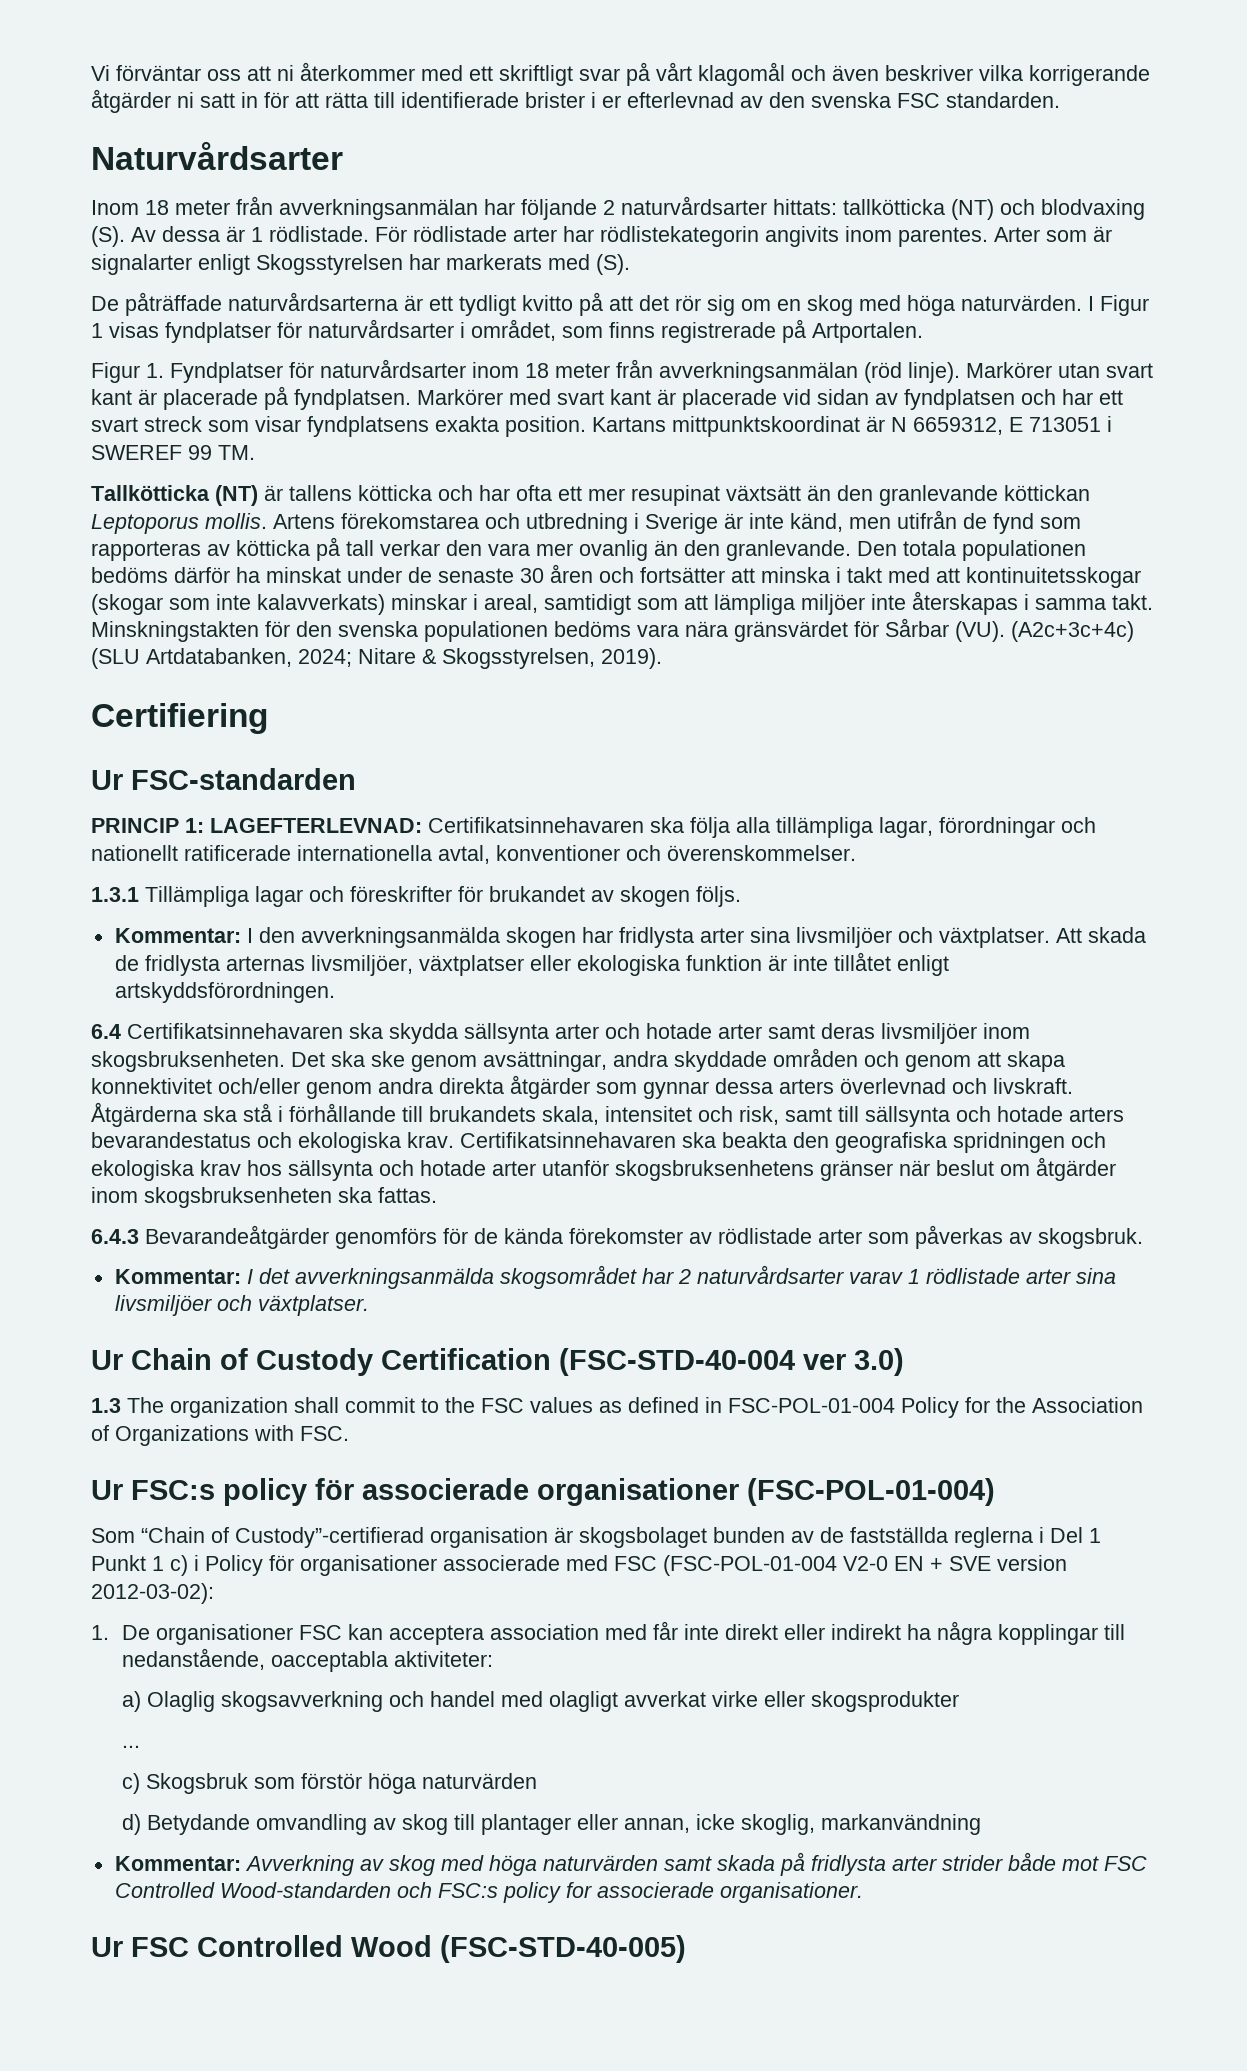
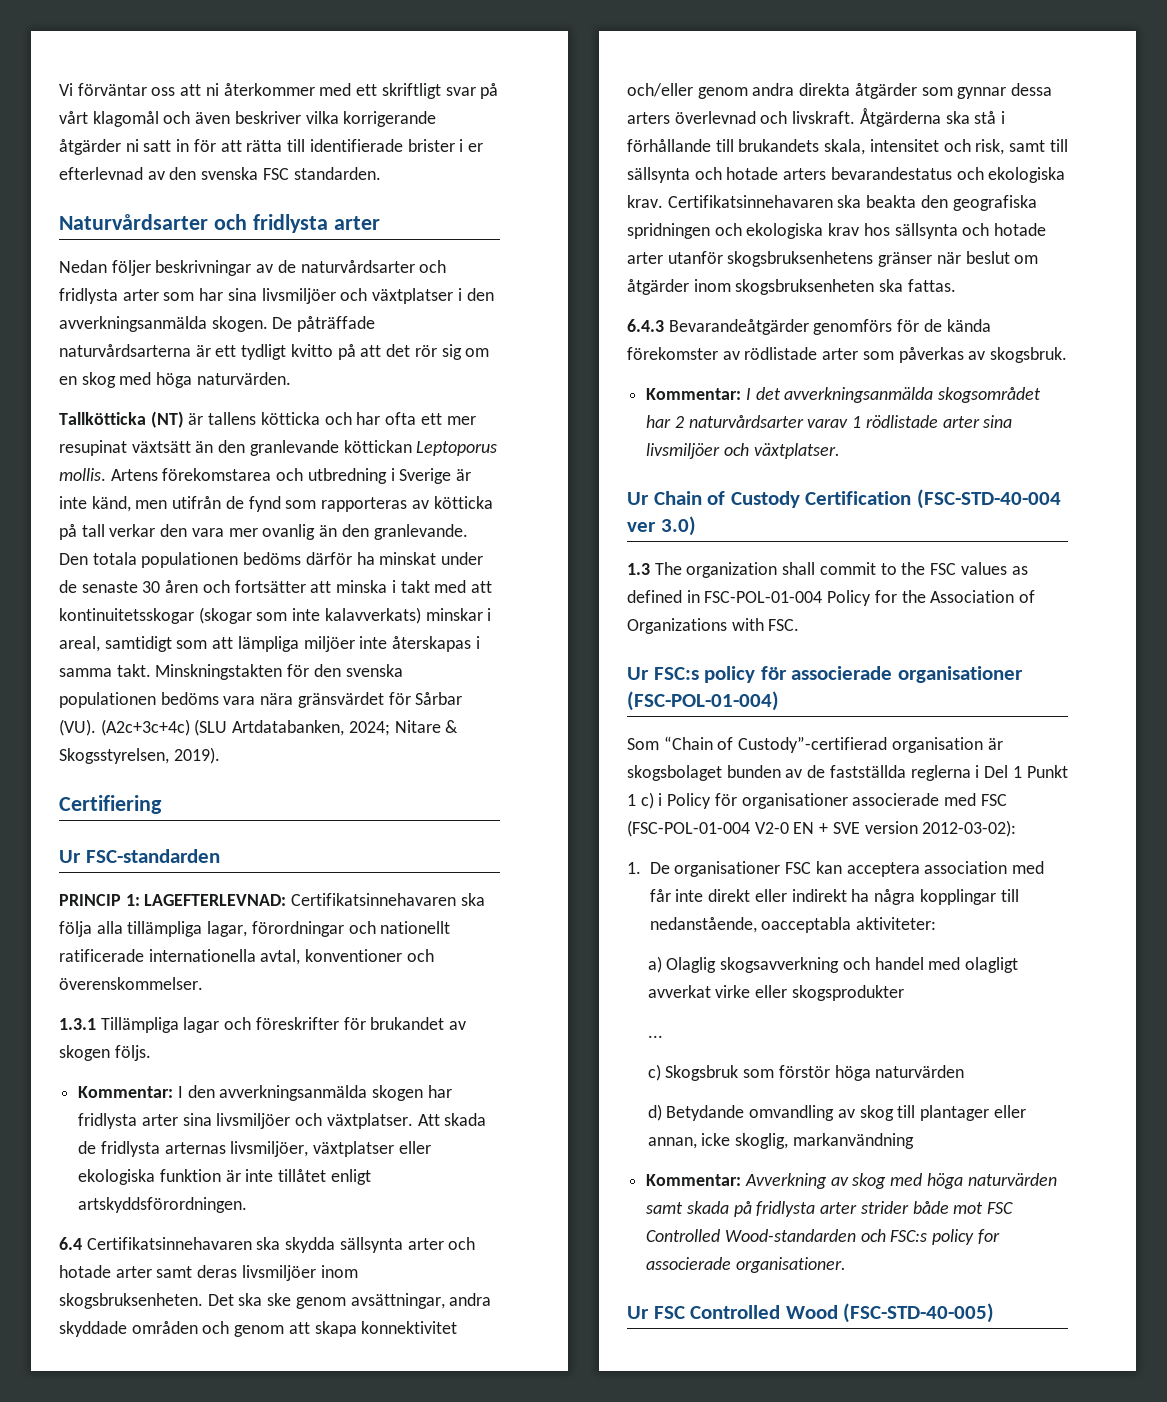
- Naturvårdsarter
- Inom 18 meter från avverkningsanmälan har följande 2 naturvårdsarter hittats: tallkötticka (NT) och blodvaxing (S). Av dessa är 1 rödlistade. För rödlistade arter har rödlistekategorin angivits inom parentes. Arter som är signalarter enligt Skogsstyrelsen har markerats med (S).
- De påträffade naturvårdsarterna är ett tydligt kvitto på att det rör sig om en skog med höga naturvärden. I Figur 1 visas fyndplatser för naturvårdsarter i området, som finns registrerade på Artportalen.
- Figur 1. Fyndplatser för naturvårdsarter inom 18 meter från avverkningsanmälan (röd linje). Markörer utan svart kant är placerade på fyndplatsen. Markörer med svart kant är placerade vid sidan av fyndplatsen och har ett svart streck som visar fyndplatsens exakta position. Kartans mittpunktskoordinat är N 6659312, E 713051 i SWEREF 99 TM.
+ Naturvårdsarter och fridlysta arter
+ Nedan följer beskrivningar av de naturvårdsarter och fridlysta arter som har sina livsmiljöer och växtplatser i den avverkningsanmälda skogen. De påträffade naturvårdsarterna är ett tydligt kvitto på att det rör sig om en skog med höga naturvärden.

